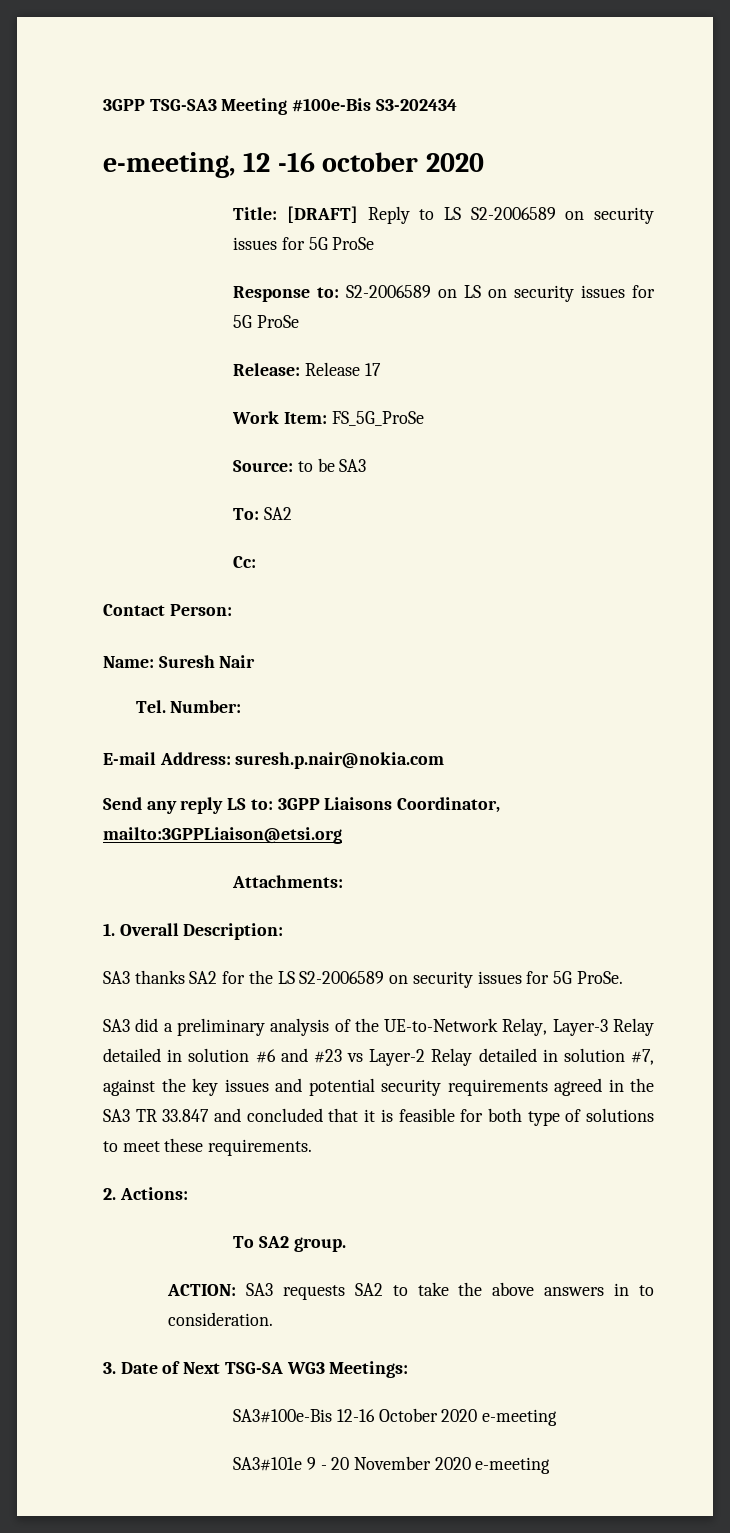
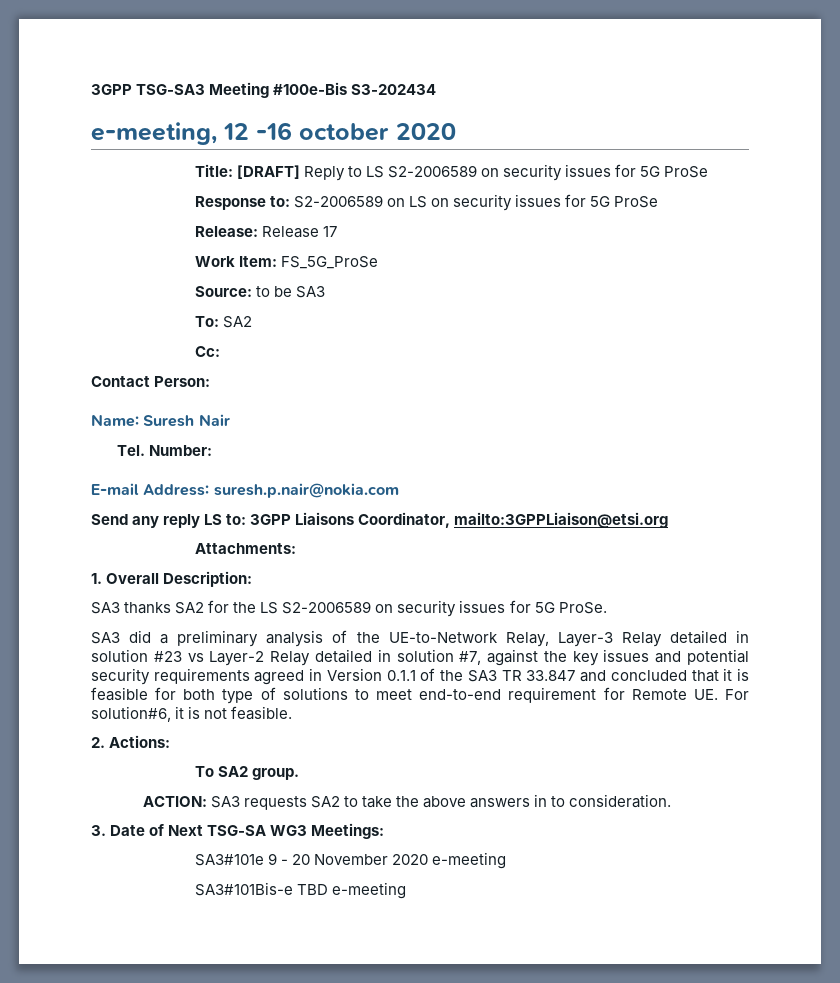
- SA3 did a preliminary analysis of the UE-to-Network Relay, Layer-3 Relay detailed in solution #6 and #23 vs Layer-2 Relay detailed in solution #7, against the key issues and potential security requirements agreed in the SA3 TR 33.847 and concluded that it is feasible for both type of solutions to meet these requirements.
+ SA3 did a preliminary analysis of the UE-to-Network Relay, Layer-3 Relay detailed in solution #23 vs Layer-2 Relay detailed in solution #7, against the key issues and potential security requirements agreed in Version 0.1.1 of the SA3 TR 33.847 and concluded that it is feasible for both type of solutions to meet end-to-end requirement for Remote UE. For solution#6, it is not feasible.
- SA3#100e-Bis 12-16 October 2020 e-meeting
+ SA3#101Bis-e TBD e-meeting

